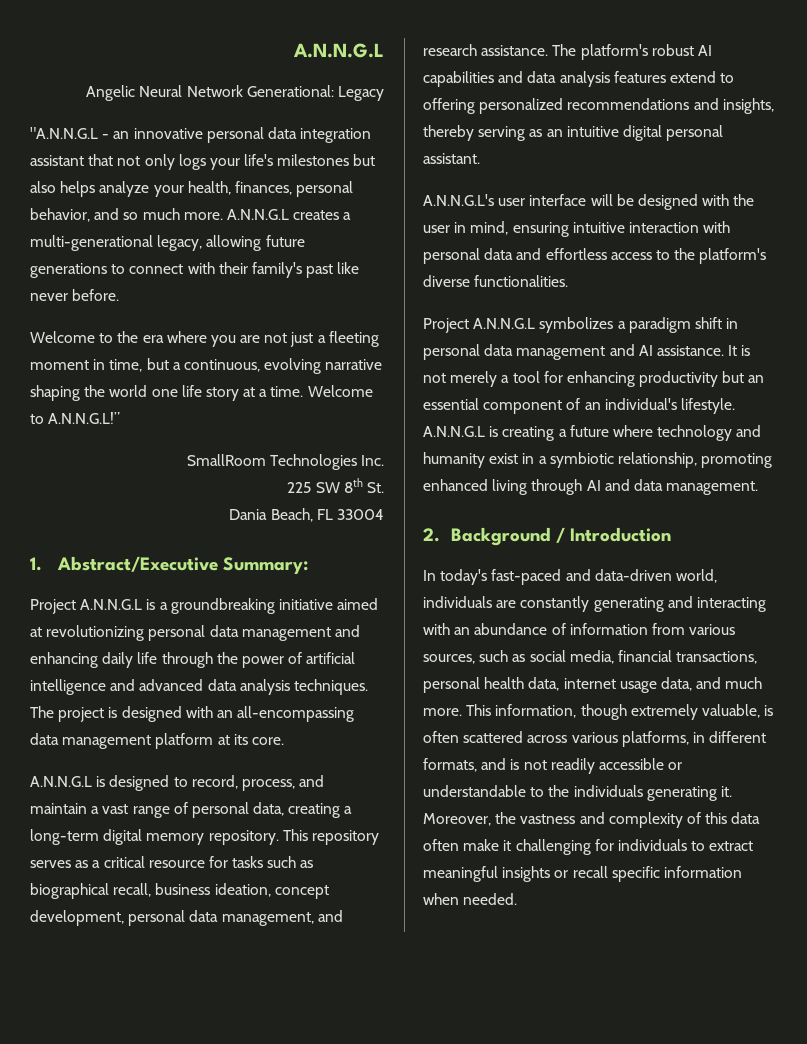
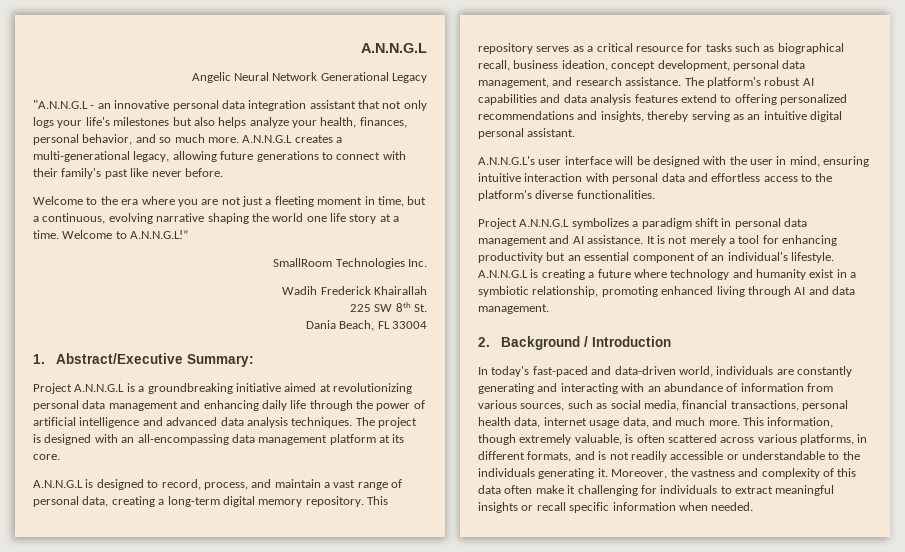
- Angelic Neural Network Generational: Legacy
+ Angelic Neural Network Generational Legacy
+ Wadih Frederick Khairallah

